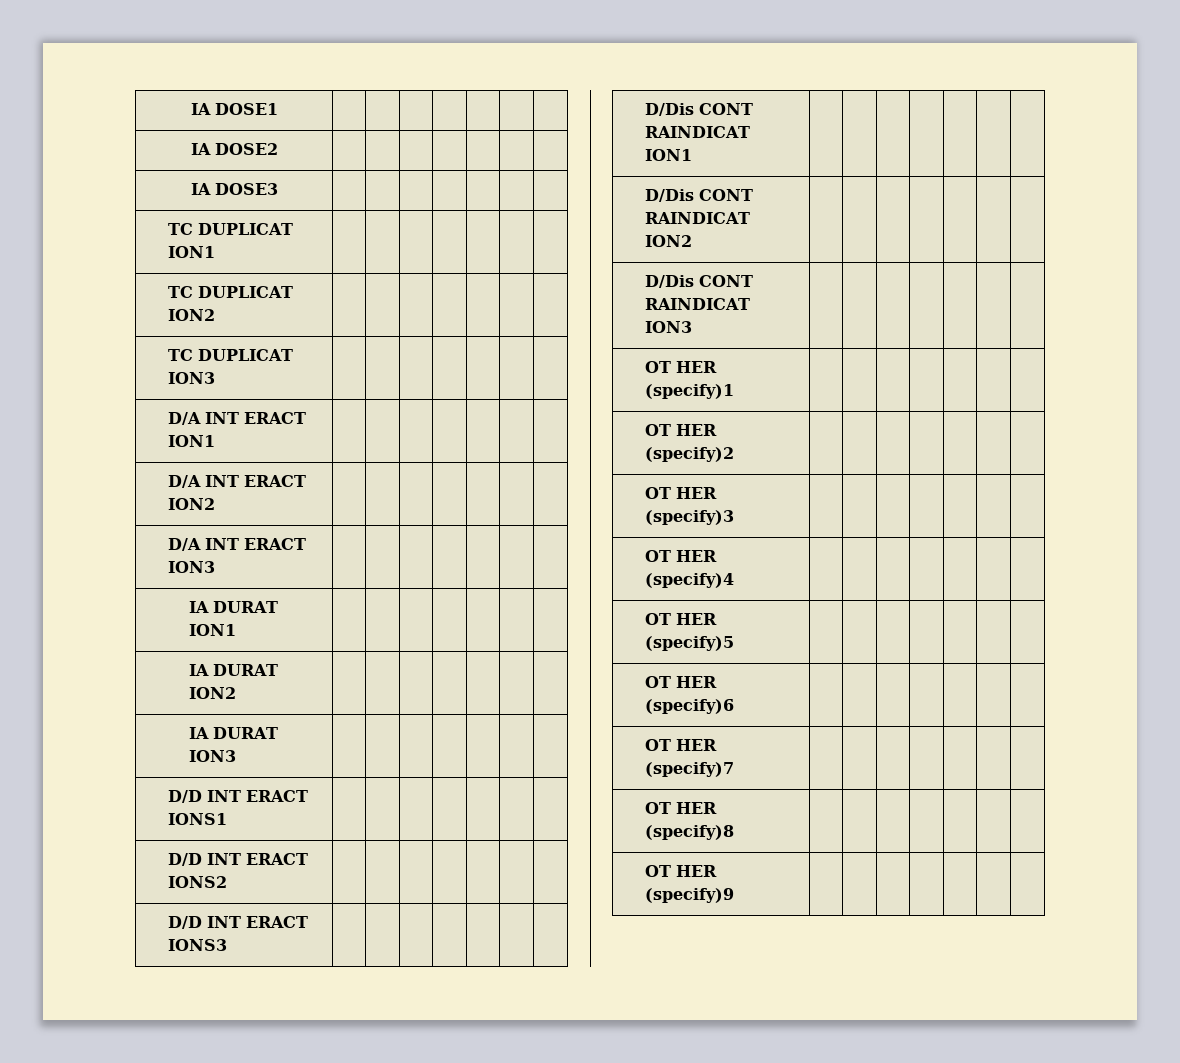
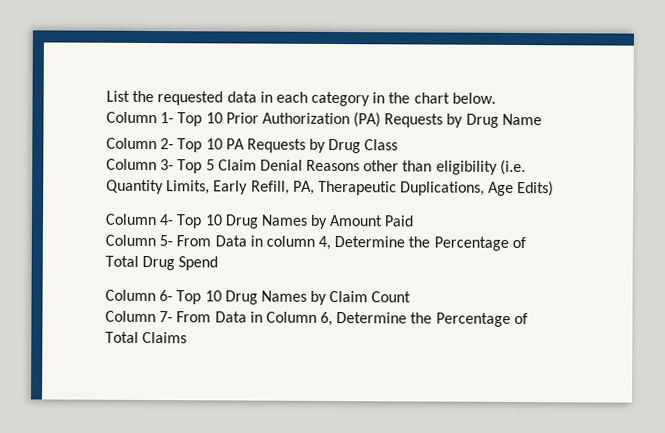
- IA DOSE1 | | | | | | |
- IA DOSE2 | | | | | | |
- IA DOSE3 | | | | | | |
- TC DUPLICAT ION1 | | | | | | |
- TC DUPLICAT ION2 | | | | | | |
- TC DUPLICAT ION3 | | | | | | |
- D/A INT ERACT ION1 | | | | | | |
- D/A INT ERACT ION2 | | | | | | |
- D/A INT ERACT ION3 | | | | | | |
- IA DURAT ION1 | | | | | | |
- IA DURAT ION2 | | | | | | |
- IA DURAT ION3 | | | | | | |
- D/D INT ERACT IONS1 | | | | | | |
- D/D INT ERACT IONS2 | | | | | | |
- D/D INT ERACT IONS3 | | | | | | |
- D/Dis CONT RAINDICAT ION1 | | | | | | |
- D/Dis CONT RAINDICAT ION2 | | | | | | |
- D/Dis CONT RAINDICAT ION3 | | | | | | |
- OT HER (specify)1 | | | | | | |
- OT HER (specify)2 | | | | | | |
- OT HER (specify)3 | | | | | | |
- OT HER (specify)4 | | | | | | |
- OT HER (specify)5 | | | | | | |
- OT HER (specify)6 | | | | | | |
- OT HER (specify)7 | | | | | | |
- OT HER (specify)8 | | | | | | |
- OT HER (specify)9 | | | | | | |
+ List the requested data in each category in the chart below.
+ Column 1- Top 10 Prior Authorization (PA) Requests by Drug Name
+ Column 2- Top 10 PA Requests by Drug Class
+ Column 3- Top 5 Claim Denial Reasons other than eligibility (i.e. Quantity Limits, Early Refill, PA, Therapeutic Duplications, Age Edits)
+ Column 4- Top 10 Drug Names by Amount Paid
+ Column 5- From Data in column 4, Determine the Percentage of Total Drug Spend
+ Column 6- Top 10 Drug Names by Claim Count
+ Column 7- From Data in Column 6, Determine the Percentage of Total Claims

